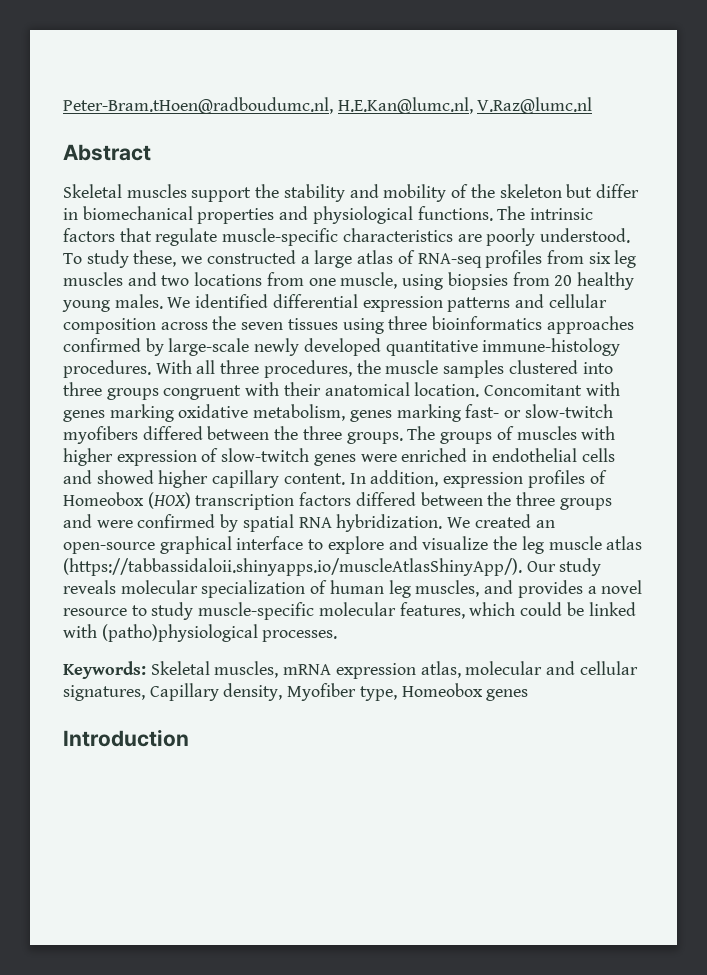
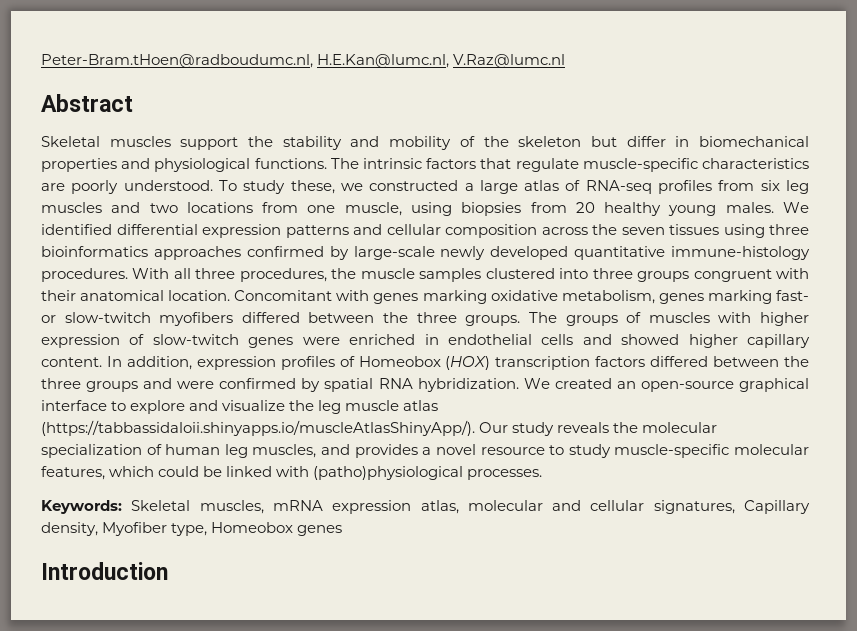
- We created an open-source graphical interface to explore and visualize the leg muscle atlas (https://tabbassidaloii.shinyapps.io/muscleAtlasShinyApp/). Our study reveals molecular specialization of human leg muscles, and provides a novel resource to study muscle-specific molecular features, which could be linked with (patho)physiological processes.
+ We created an open-source graphical interface to explore and visualize the leg muscle atlas (https://tabbassidaloii.shinyapps.io/muscleAtlasShinyApp/). Our study reveals the molecular specialization of human leg muscles, and provides a novel resource to study muscle-specific molecular features, which could be linked with (patho)physiological processes.

